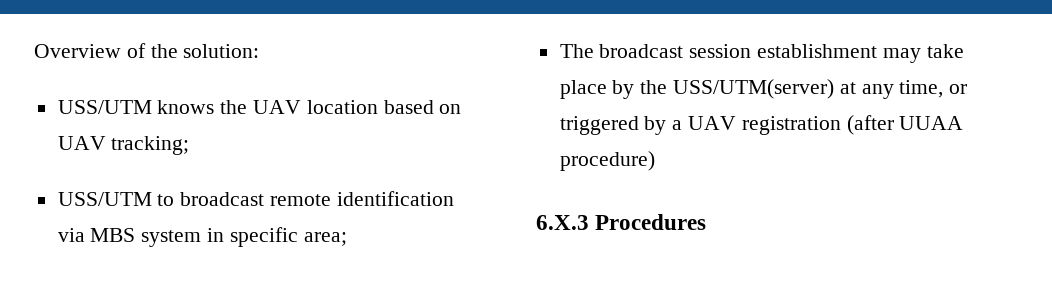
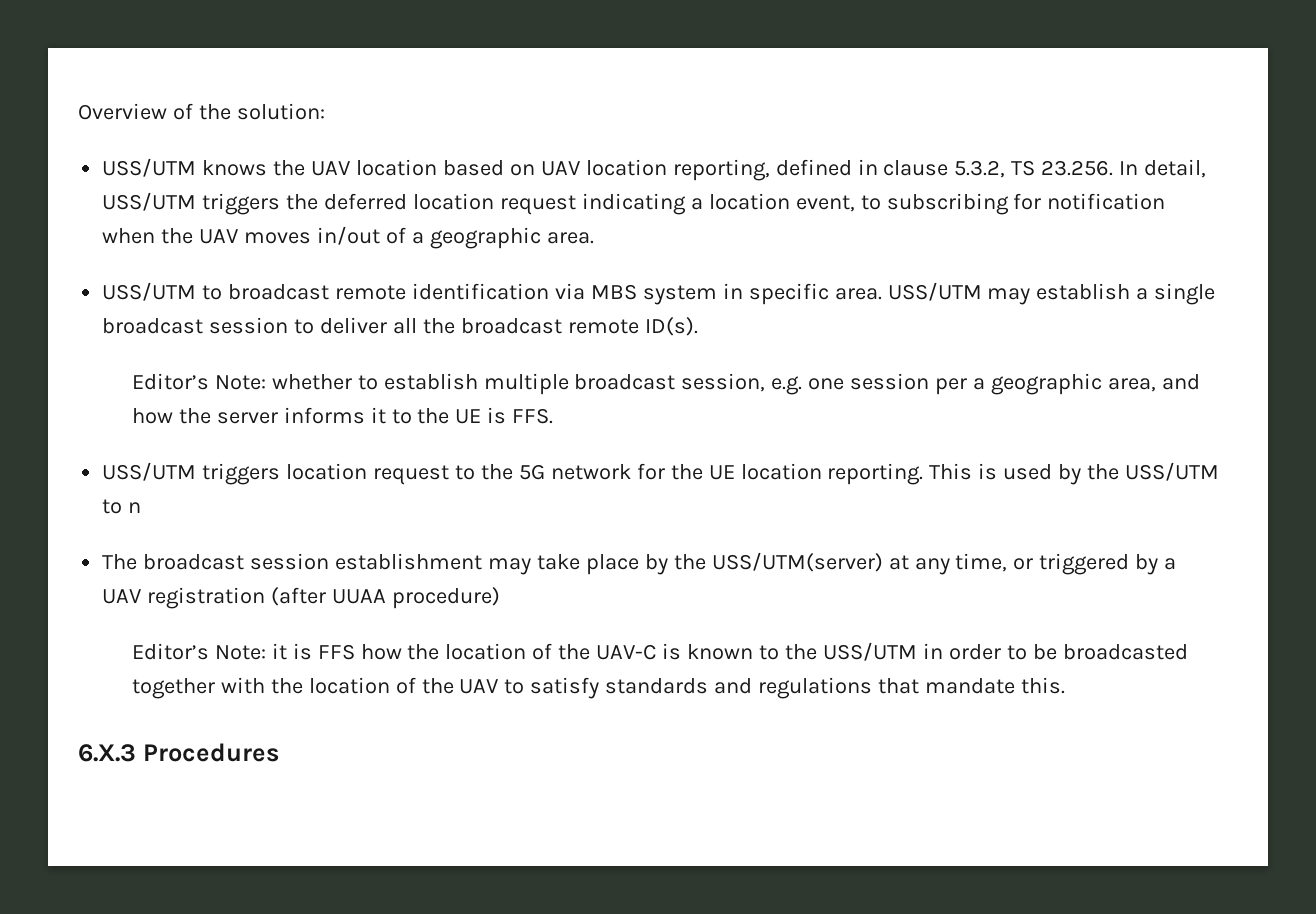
- USS/UTM knows the UAV location based on UAV tracking;
+ USS/UTM knows the UAV location based on UAV location reporting, defined in clause 5.3.2, TS 23.256. In detail, USS/UTM triggers the deferred location request indicating a location event, to subscribing for notification when the UAV moves in/out of a geographic area.
- USS/UTM to broadcast remote identification via MBS system in specific area;
+ USS/UTM to broadcast remote identification via MBS system in specific area. USS/UTM may establish a single broadcast session to deliver all the broadcast remote ID(s).
+ Editor’s Note: whether to establish multiple broadcast session, e.g. one session per a geographic area, and how the server informs it to the UE is FFS.
+ USS/UTM triggers location request to the 5G network for the UE location reporting. This is used by the USS/UTM to n
+ Editor’s Note: it is FFS how the location of the UAV-C is known to the USS/UTM in order to be broadcasted together with the location of the UAV to satisfy standards and regulations that mandate this.

